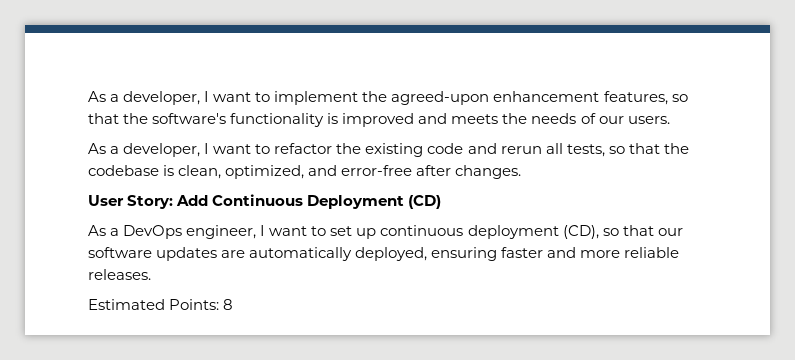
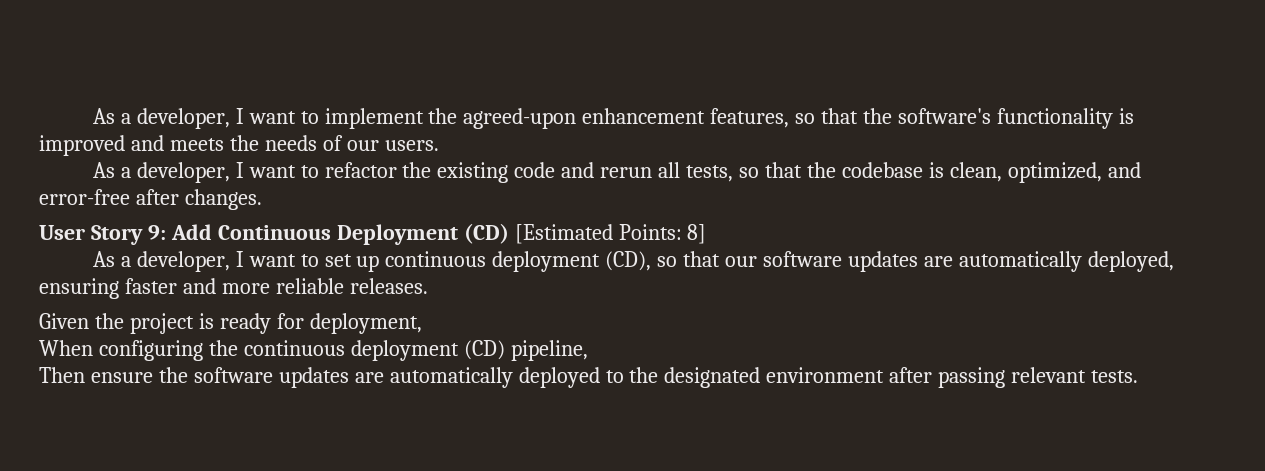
- User Story: Add Continuous Deployment (CD)
- As a DevOps engineer, I want to set up continuous deployment (CD), so that our software updates are automatically deployed, ensuring faster and more reliable releases.
+ User Story 9: Add Continuous Deployment (CD) [Estimated Points: 8]
+ As a developer, I want to set up continuous deployment (CD), so that our software updates are automatically deployed, ensuring faster and more reliable releases.
- Estimated Points: 8
+ Given the project is ready for deployment,
+ When configuring the continuous deployment (CD) pipeline,
+ Then ensure the software updates are automatically deployed to the designated environment after passing relevant tests.

